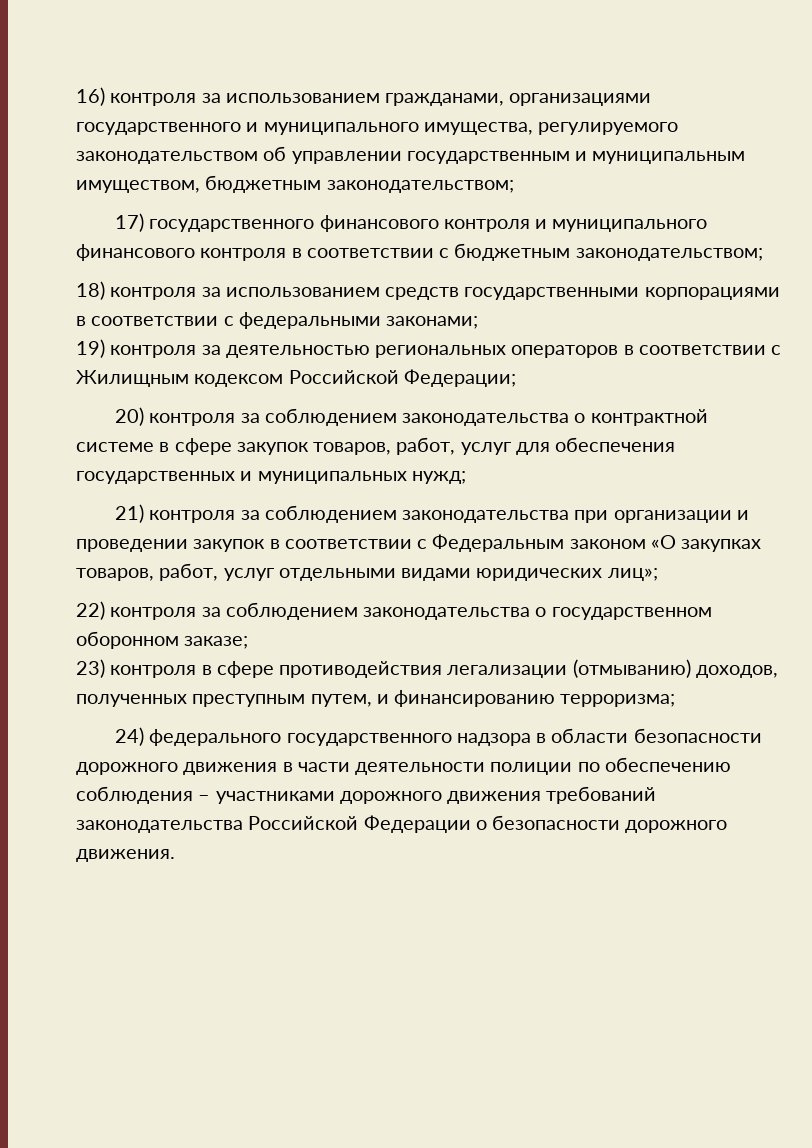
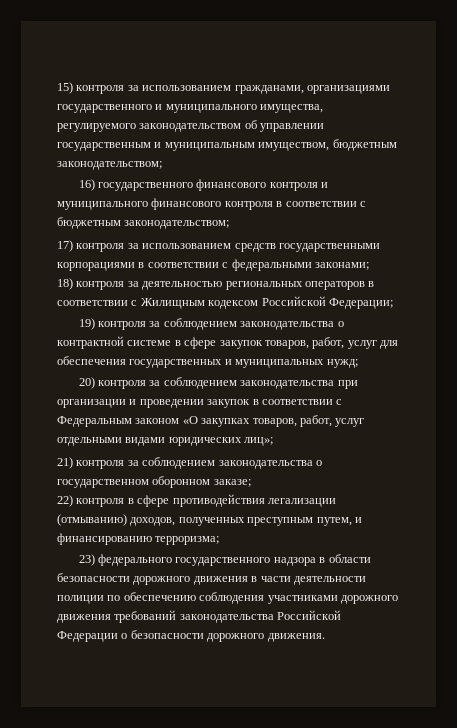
- 16) контроля за использованием гражданами, организациями государственного и муниципального имущества, регулируемого законодательством об управлении государственным и муниципальным имуществом, бюджетным законодательством;
+ 15) контроля за использованием гражданами, организациями государственного и муниципального имущества, регулируемого законодательством об управлении государственным и муниципальным имуществом, бюджетным законодательством;
- 17) государственного финансового контроля и муниципального финансового контроля в соответствии с бюджетным законодательством;
+ 16) государственного финансового контроля и муниципального финансового контроля в соответствии с бюджетным законодательством;
- 18) контроля за использованием средств государственными корпорациями в соответствии с федеральными законами;
+ 17) контроля за использованием средств государственными корпорациями в соответствии с федеральными законами;
- 19) контроля за деятельностью региональных операторов в соответствии с Жилищным кодексом Российской Федерации;
+ 18) контроля за деятельностью региональных операторов в соответствии с Жилищным кодексом Российской Федерации;
- 20) контроля за соблюдением законодательства о контрактной системе в сфере закупок товаров, работ, услуг для обеспечения государственных и муниципальных нужд;
+ 19) контроля за соблюдением законодательства о контрактной системе в сфере закупок товаров, работ, услуг для обеспечения государственных и муниципальных нужд;
- 21) контроля за соблюдением законодательства при организации и проведении закупок в соответствии с Федеральным законом «О закупках товаров, работ, услуг отдельными видами юридических лиц»;
+ 20) контроля за соблюдением законодательства при организации и проведении закупок в соответствии с Федеральным законом «О закупках товаров, работ, услуг отдельными видами юридических лиц»;
- 22) контроля за соблюдением законодательства о государственном оборонном заказе;
+ 21) контроля за соблюдением законодательства о государственном оборонном заказе;
- 23) контроля в сфере противодействия легализации (отмыванию) доходов, полученных преступным путем, и финансированию терроризма;
+ 22) контроля в сфере противодействия легализации (отмыванию) доходов, полученных преступным путем, и финансированию терроризма;
- 24) федерального государственного надзора в области безопасности дорожного движения в части деятельности полиции по обеспечению соблюдения – участниками дорожного движения требований законодательства Российской Федерации о безопасности дорожного движения.
+ 23) федерального государственного надзора в области безопасности дорожного движения в части деятельности полиции по обеспечению соблюдения участниками дорожного движения требований законодательства Российской Федерации о безопасности дорожного движения.

